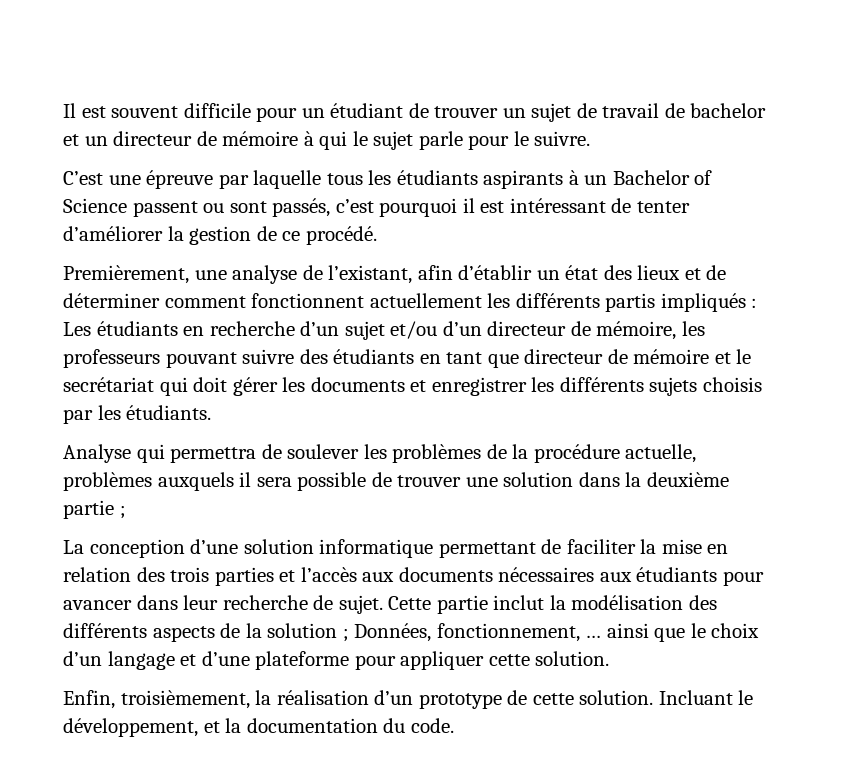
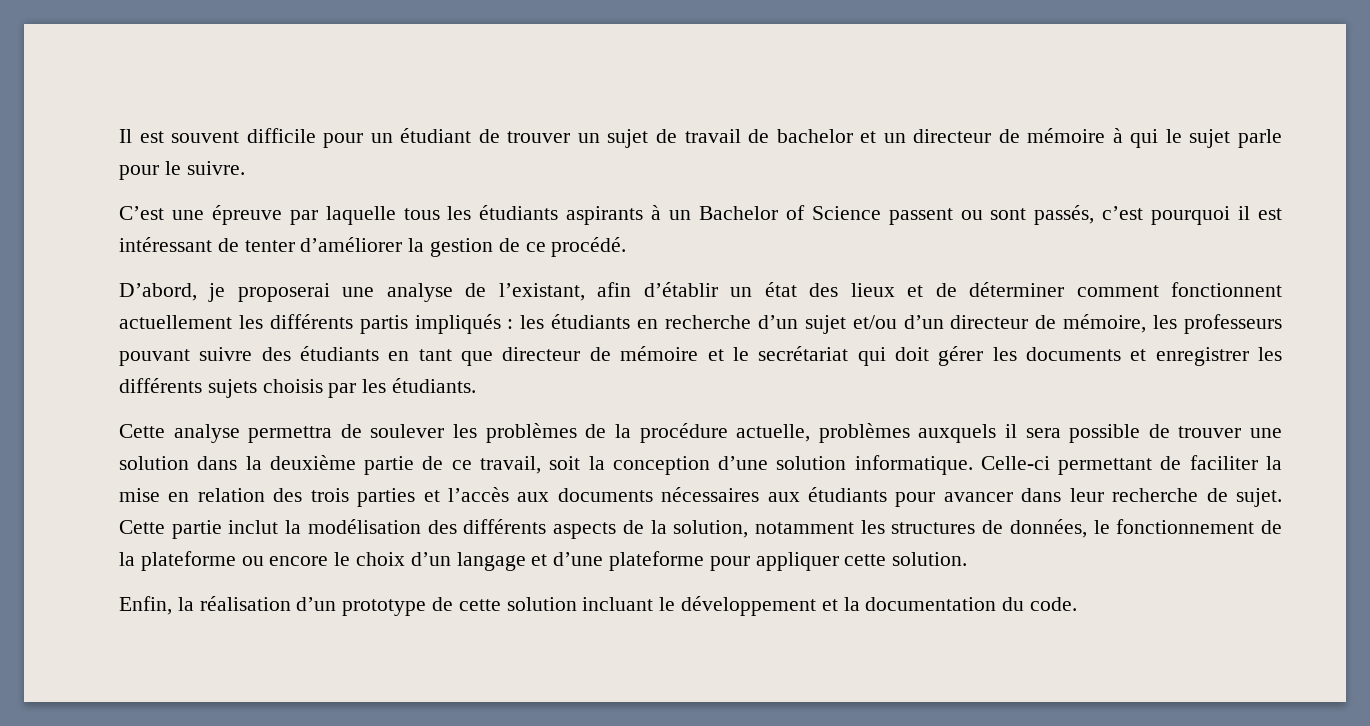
- Premièrement, une analyse de l’existant, afin d’établir un état des lieux et de déterminer comment fonctionnent actuellement les différents partis impliqués : Les étudiants en recherche d’un sujet et/ou d’un directeur de mémoire, les professeurs pouvant suivre des étudiants en tant que directeur de mémoire et le secrétariat qui doit gérer les documents et enregistrer les différents sujets choisis par les étudiants.
+ D’abord, je proposerai une analyse de l’existant, afin d’établir un état des lieux et de déterminer comment fonctionnent actuellement les différents partis impliqués : les étudiants en recherche d’un sujet et/ou d’un directeur de mémoire, les professeurs pouvant suivre des étudiants en tant que directeur de mémoire et le secrétariat qui doit gérer les documents et enregistrer les différents sujets choisis par les étudiants.
- Analyse qui permettra de soulever les problèmes de la procédure actuelle, problèmes auxquels il sera possible de trouver une solution dans la deuxième partie ;
- La conception d’une solution informatique permettant de faciliter la mise en relation des trois parties et l’accès aux documents nécessaires aux étudiants pour avancer dans leur recherche de sujet.
+ Cette analyse permettra de soulever les problèmes de la procédure actuelle, problèmes auxquels il sera possible de trouver une solution dans la deuxième partie de ce travail, soit la conception d’une solution informatique. Celle-ci permettant de faciliter la mise en relation des trois parties et l’accès aux documents nécessaires aux étudiants pour avancer dans leur recherche de sujet.
- Cette partie inclut la modélisation des différents aspects de la solution ; Données, fonctionnement, … ainsi que le choix d’un langage et d’une plateforme pour appliquer cette solution.
+ Cette partie inclut la modélisation des différents aspects de la solution, notamment les structures de données, le fonctionnement de la plateforme ou encore le choix d’un langage et d’une plateforme pour appliquer cette solution.
- Enfin, troisièmement, la réalisation d’un prototype de cette solution. Incluant le développement, et la documentation du code.
+ Enfin, la réalisation d’un prototype de cette solution incluant le développement et la documentation du code.

